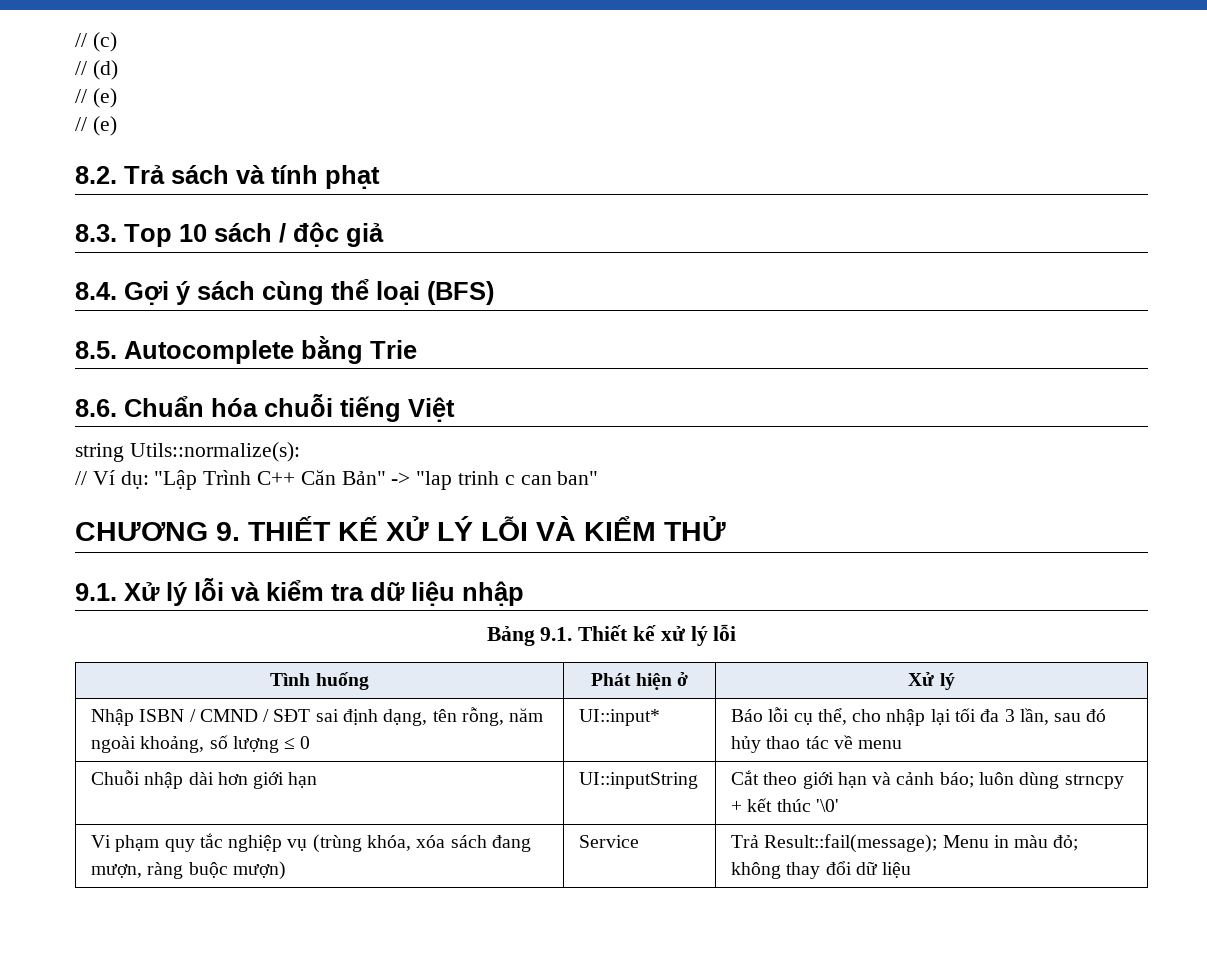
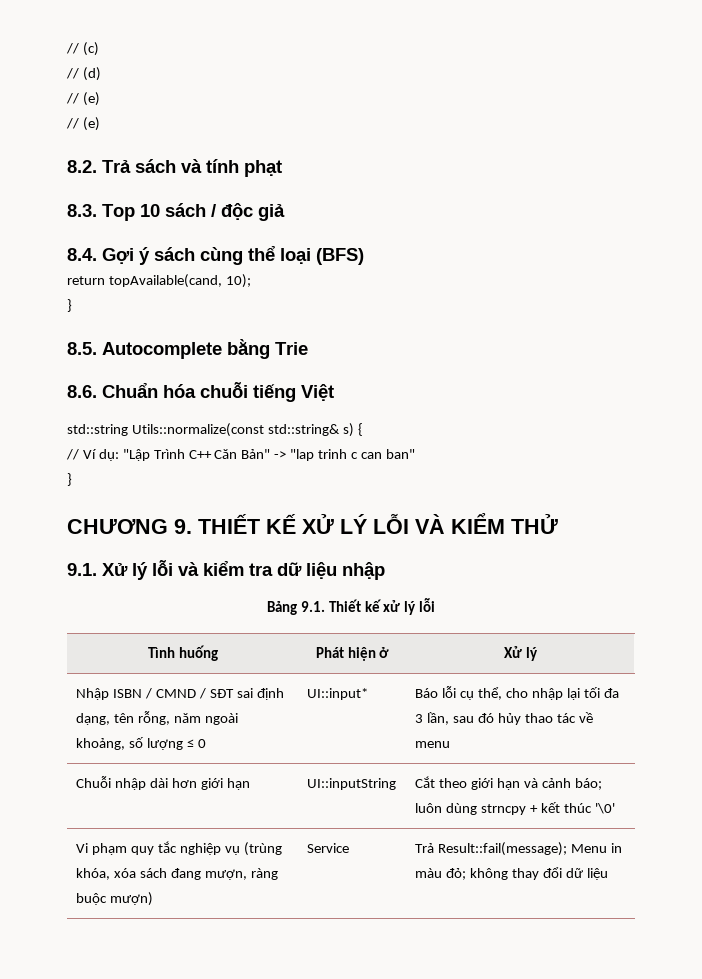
+ return topAvailable(cand, 10);
+ }
- string Utils::normalize(s):
+ std::string Utils::normalize(const std::string& s) {
  // Ví dụ: "Lập Trình C++ Căn Bản" -> "lap trinh c can ban"
+ }

